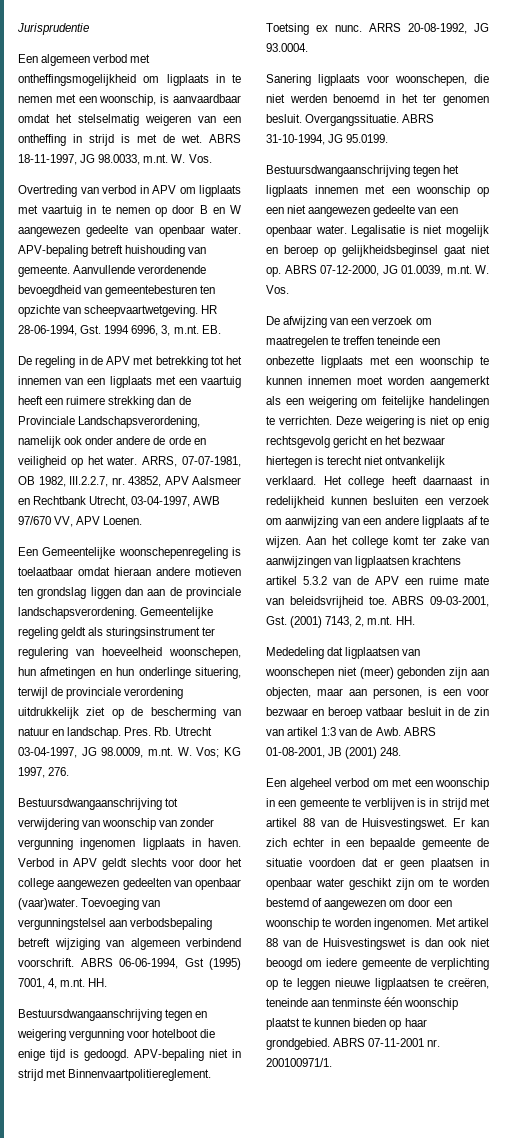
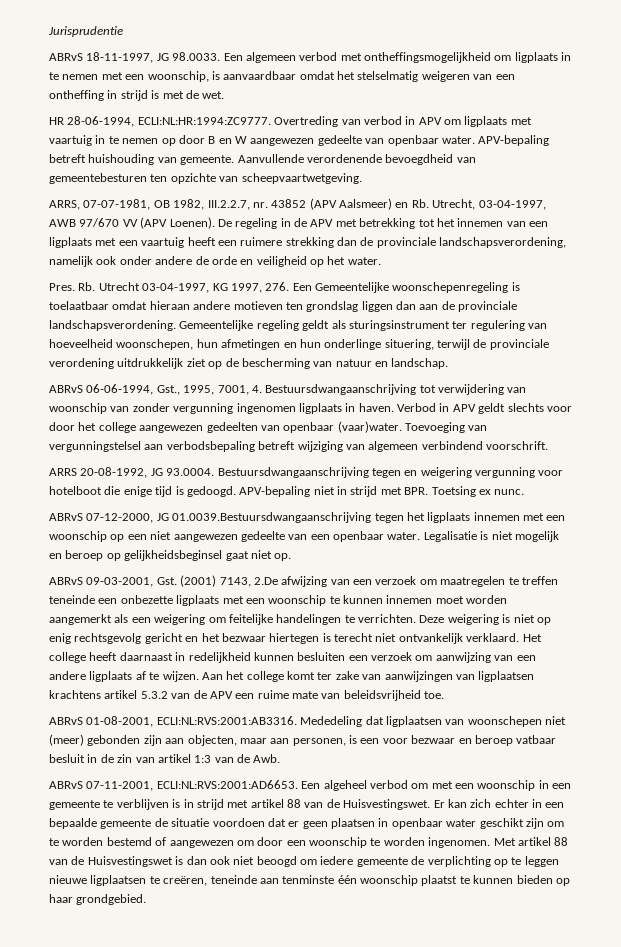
- Een algemeen verbod met ontheffingsmogelijkheid om ligplaats in te nemen met een woonschip, is aanvaardbaar omdat het stelselmatig weigeren van een ontheffing in strijd is met de wet. ABRS 18-11-1997, JG 98.0033, m.nt. W. Vos.
- Overtreding van verbod in APV om ligplaats met vaartuig in te nemen op door B en W aangewezen gedeelte van openbaar water.
+ ABRvS 18-11-1997, JG 98.0033. Een algemeen verbod met ontheffingsmogelijkheid om ligplaats in te nemen met een woonschip, is aanvaardbaar omdat het stelselmatig weigeren van een ontheffing in strijd is met de wet.
+ HR 28-06-1994, ECLI:NL:HR:1994:ZC9777. Overtreding van verbod in APV om ligplaats met vaartuig in te nemen op door B en W aangewezen gedeelte van openbaar water.
- Aanvullende verordenende bevoegdheid van gemeentebesturen ten opzichte van scheepvaartwetgeving. HR 28-06-1994, Gst. 1994 6996, 3, m.nt. EB.
- De regeling in de APV met betrekking tot het innemen van een ligplaats met een vaartuig heeft een ruimere strekking dan de Provinciale Landschapsverordening, namelijk ook onder andere de orde en veiligheid op het water. ARRS, 07-07-1981, OB 1982, III.2.2.7, nr. 43852, APV Aalsmeer en Rechtbank Utrecht, 03-04-1997, AWB 97/670 VV, APV Loenen.
- Een Gemeentelijke woonschepenregeling is toelaatbaar omdat hieraan andere motieven ten grondslag liggen dan aan de provinciale landschapsverordening.
+ Aanvullende verordenende bevoegdheid van gemeentebesturen ten opzichte van scheepvaartwetgeving.
+ ARRS, 07-07-1981, OB 1982, III.2.2.7, nr. 43852 (APV Aalsmeer) en Rb. Utrecht, 03-04-1997, AWB 97/670 VV (APV Loenen). De regeling in de APV met betrekking tot het innemen van een ligplaats met een vaartuig heeft een ruimere strekking dan de provinciale landschapsverordening, namelijk ook onder andere de orde en veiligheid op het water.
+ Pres. Rb. Utrecht 03-04-1997, KG 1997, 276. Een Gemeentelijke woonschepenregeling is toelaatbaar omdat hieraan andere motieven ten grondslag liggen dan aan de provinciale landschapsverordening.
- Gemeentelijke regeling geldt als sturingsinstrument ter regulering van hoeveelheid woonschepen, hun afmetingen en hun onderlinge situering, terwijl de provinciale verordening uitdrukkelijk ziet op de bescherming van natuur en landschap. Pres. Rb. Utrecht 03-04-1997, JG 98.0009, m.nt. W. Vos; KG 1997, 276.
- Bestuursdwangaanschrijving tot verwijdering van woonschip van zonder vergunning ingenomen ligplaats in haven.
+ Gemeentelijke regeling geldt als sturingsinstrument ter regulering van hoeveelheid woonschepen, hun afmetingen en hun onderlinge situering, terwijl de provinciale verordening uitdrukkelijk ziet op de bescherming van natuur en landschap.
+ ABRvS 06-06-1994, Gst., 1995, 7001, 4. Bestuursdwangaanschrijving tot verwijdering van woonschip van zonder vergunning ingenomen ligplaats in haven.
- Toevoeging van vergunningstelsel aan verbodsbepaling betreft wijziging van algemeen verbindend voorschrift. ABRS 06-06-1994, Gst (1995) 7001, 4, m.nt. HH.
- Bestuursdwangaanschrijving tegen en weigering vergunning voor hotelboot die enige tijd is gedoogd.
+ Toevoeging van vergunningstelsel aan verbodsbepaling betreft wijziging van algemeen verbindend voorschrift.
+ ARRS 20-08-1992, JG 93.0004. Bestuursdwangaanschrijving tegen en weigering vergunning voor hotelboot die enige tijd is gedoogd.
- APV-bepaling niet in strijd met Binnenvaartpolitiereglement. Toetsing ex nunc. ARRS 20-08-1992, JG 93.0004.
- Sanering ligplaats voor woonschepen, die niet werden benoemd in het ter genomen besluit. Overgangssituatie. ABRS 31-10-1994, JG 95.0199.
- Bestuursdwangaanschrijving tegen het ligplaats innemen met een woonschip op een niet aangewezen gedeelte van een openbaar water.
+ APV-bepaling niet in strijd met BPR. Toetsing ex nunc.
+ ABRvS 07-12-2000, JG 01.0039.Bestuursdwangaanschrijving tegen het ligplaats innemen met een woonschip op een niet aangewezen gedeelte van een openbaar water.
- Legalisatie is niet mogelijk en beroep op gelijkheidsbeginsel gaat niet op. ABRS 07-12-2000, JG 01.0039, m.nt. W. Vos.
- De afwijzing van een verzoek om maatregelen te treffen teneinde een onbezette ligplaats met een woonschip te kunnen innemen moet worden aangemerkt als een weigering om feitelijke handelingen te verrichten.
+ Legalisatie is niet mogelijk en beroep op gelijkheidsbeginsel gaat niet op.
+ ABRvS 09-03-2001, Gst. (2001) 7143, 2.De afwijzing van een verzoek om maatregelen te treffen teneinde een onbezette ligplaats met een woonschip te kunnen innemen moet worden aangemerkt als een weigering om feitelijke handelingen te verrichten.
- Aan het college komt ter zake van aanwijzingen van ligplaatsen krachtens artikel 5.3.2 van de APV een ruime mate van beleidsvrijheid toe. ABRS 09-03-2001, Gst. (2001) 7143, 2, m.nt. HH.
- Mededeling dat ligplaatsen van woonschepen niet (meer) gebonden zijn aan objecten, maar aan personen, is een voor bezwaar en beroep vatbaar besluit in de zin van artikel 1:3 van de Awb. ABRS 01-08-2001, JB (2001) 248.
- Een algeheel verbod om met een woonschip in een gemeente te verblijven is in strijd met artikel 88 van de Huisvestingswet.
+ Aan het college komt ter zake van aanwijzingen van ligplaatsen krachtens artikel 5.3.2 van de APV een ruime mate van beleidsvrijheid toe.
+ ABRvS 01-08-2001, ECLI:NL:RVS:2001:AB3316. Mededeling dat ligplaatsen van woonschepen niet (meer) gebonden zijn aan objecten, maar aan personen, is een voor bezwaar en beroep vatbaar besluit in de zin van artikel 1:3 van de Awb.
+ ABRvS 07-11-2001, ECLI:NL:RVS:2001:AD6653. Een algeheel verbod om met een woonschip in een gemeente te verblijven is in strijd met artikel 88 van de Huisvestingswet.
- ABRS 07-11-2001 nr. 200100971/1.

